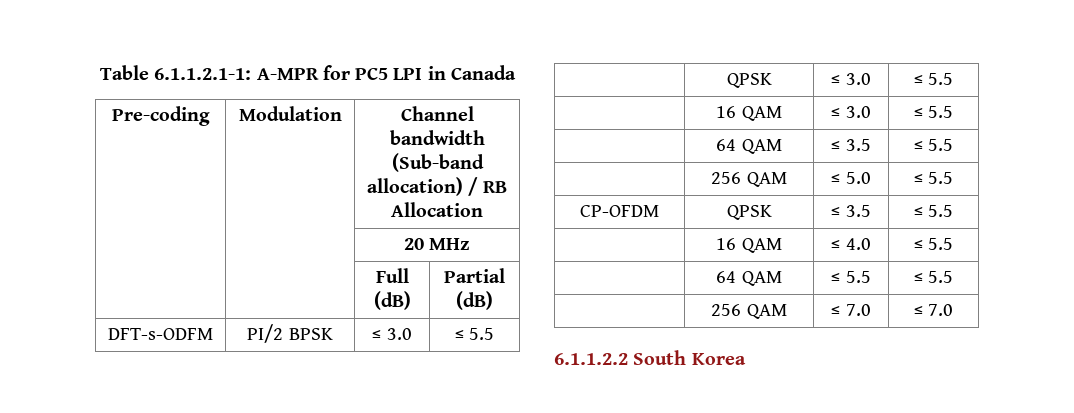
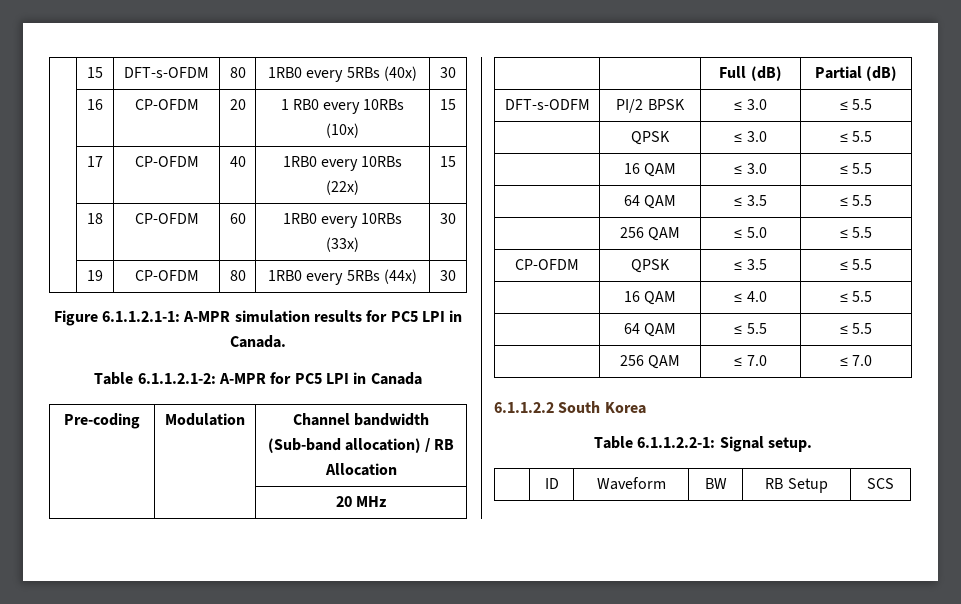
- Table 6.1.1.2.1-1: A-MPR for PC5 LPI in Canada
+ | 15 | DFT-s-OFDM | 80 | 1RB0 every 5RBs (40x) | 30
+ | 16 | CP-OFDM | 20 | 1 RB0 every 10RBs (10x) | 15
+ | 17 | CP-OFDM | 40 | 1RB0 every 10RBs (22x) | 15
+ | 18 | CP-OFDM | 60 | 1RB0 every 10RBs (33x) | 30
+ | 19 | CP-OFDM | 80 | 1RB0 every 5RBs (44x) | 30
+ Figure 6.1.1.2.1-1: A-MPR simulation results for PC5 LPI in Canada.
+ Table 6.1.1.2.1-2: A-MPR for PC5 LPI in Canada
+ Table 6.1.1.2.2-1: Signal setup.
+ | ID | Waveform | BW | RB Setup | SCS

